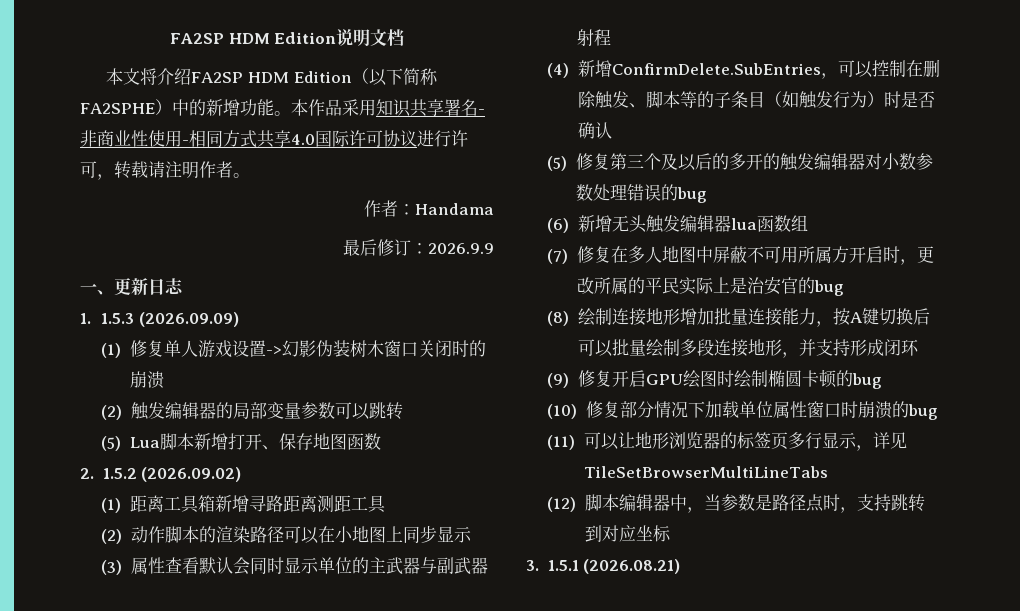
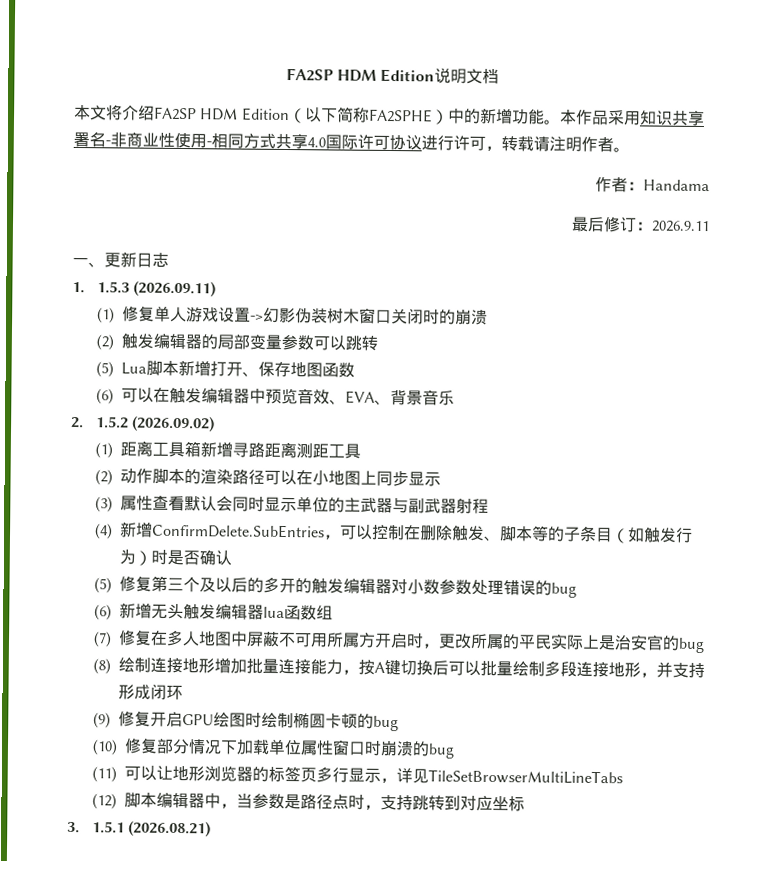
- 最后修订：2026.9.9
+ 最后修订：2026.9.11
- 1. 1.5.3 (2026.09.09)
+ 1. 1.5.3 (2026.09.11)
+ (6)可以在触发编辑器中预览音效、EVA、背景音乐

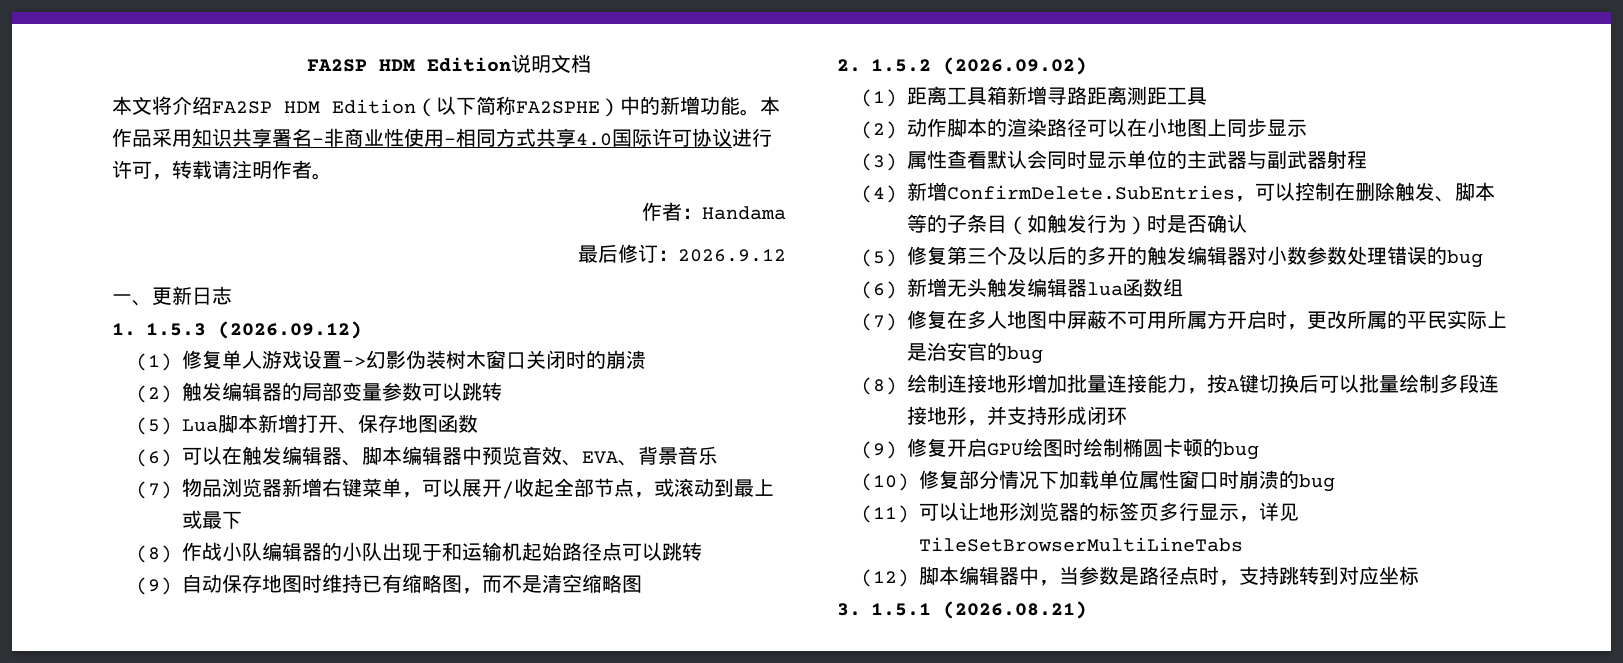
- 最后修订：2026.9.11
+ 最后修订：2026.9.12
- 1. 1.5.3 (2026.09.11)
+ 1. 1.5.3 (2026.09.12)
- (6)可以在触发编辑器中预览音效、EVA、背景音乐
+ (6)可以在触发编辑器、脚本编辑器中预览音效、EVA、背景音乐
+ (7)物品浏览器新增右键菜单，可以展开/收起全部节点，或滚动到最上或最下
+ (8)作战小队编辑器的小队出现于和运输机起始路径点可以跳转
+ (9)自动保存地图时维持已有缩略图，而不是清空缩略图

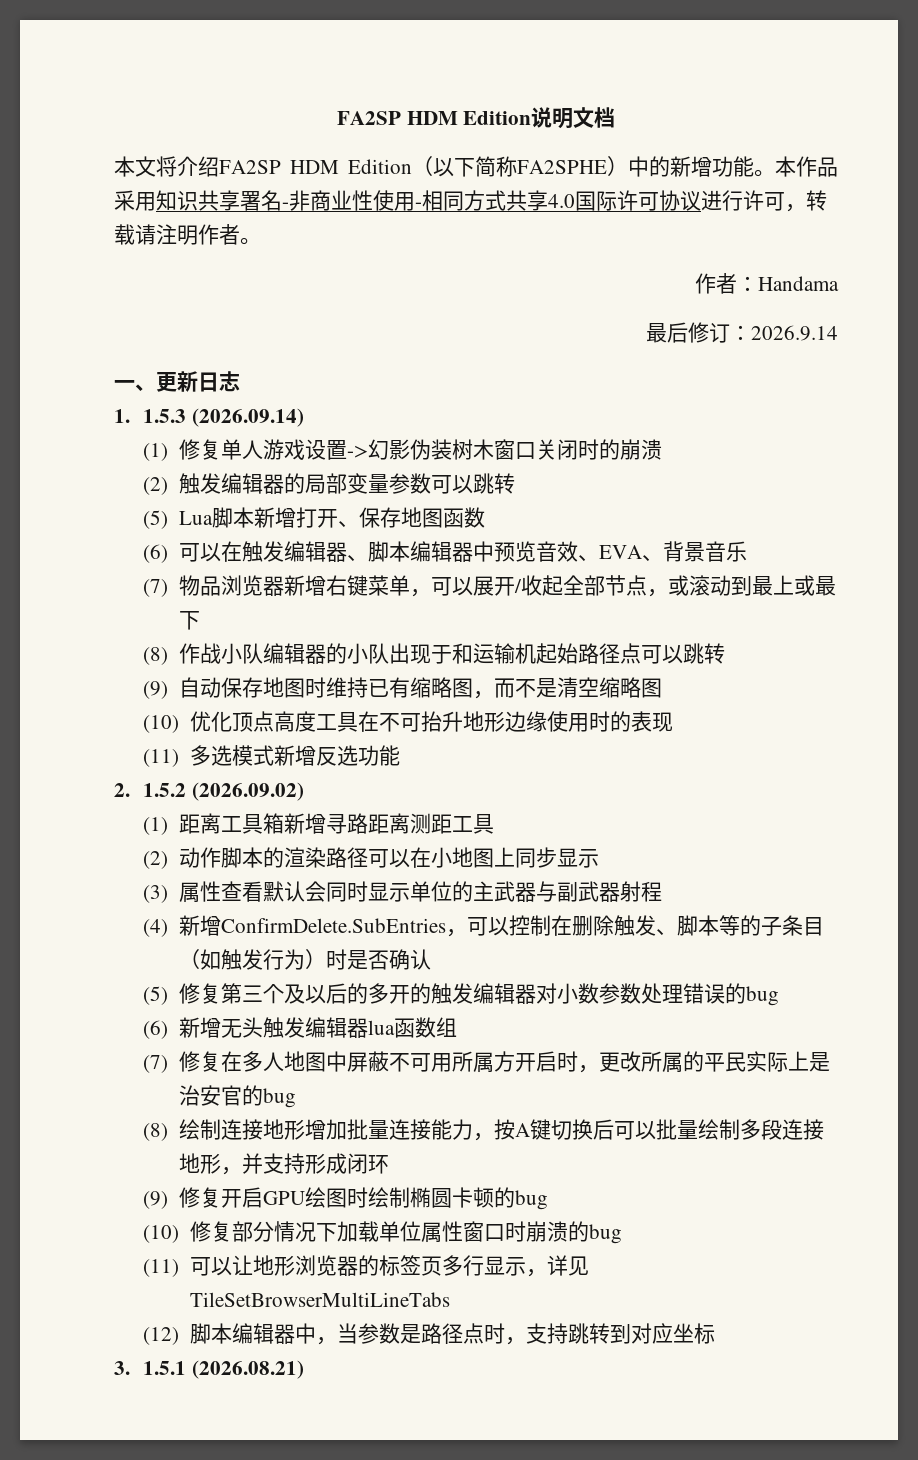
- 最后修订：2026.9.12
+ 最后修订：2026.9.14
- 1. 1.5.3 (2026.09.12)
+ 1. 1.5.3 (2026.09.14)
+ (10)优化顶点高度工具在不可抬升地形边缘使用时的表现
+ (11)多选模式新增反选功能

